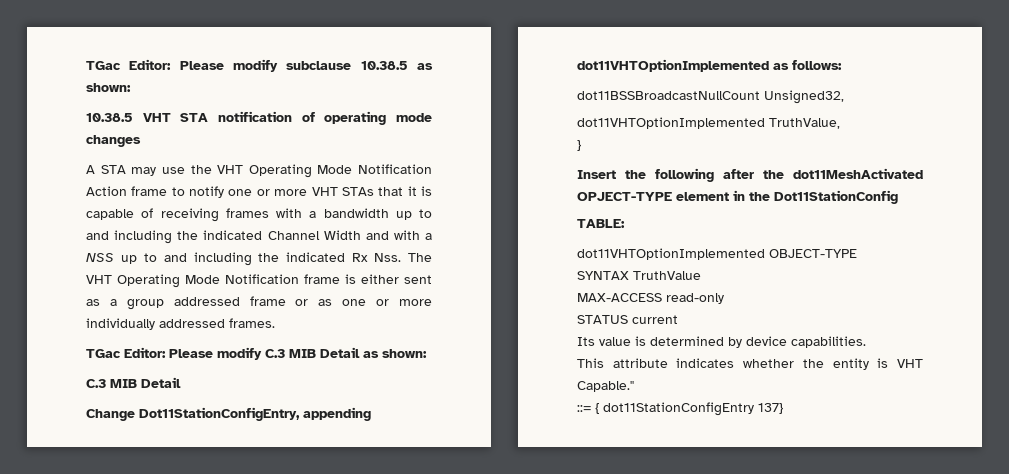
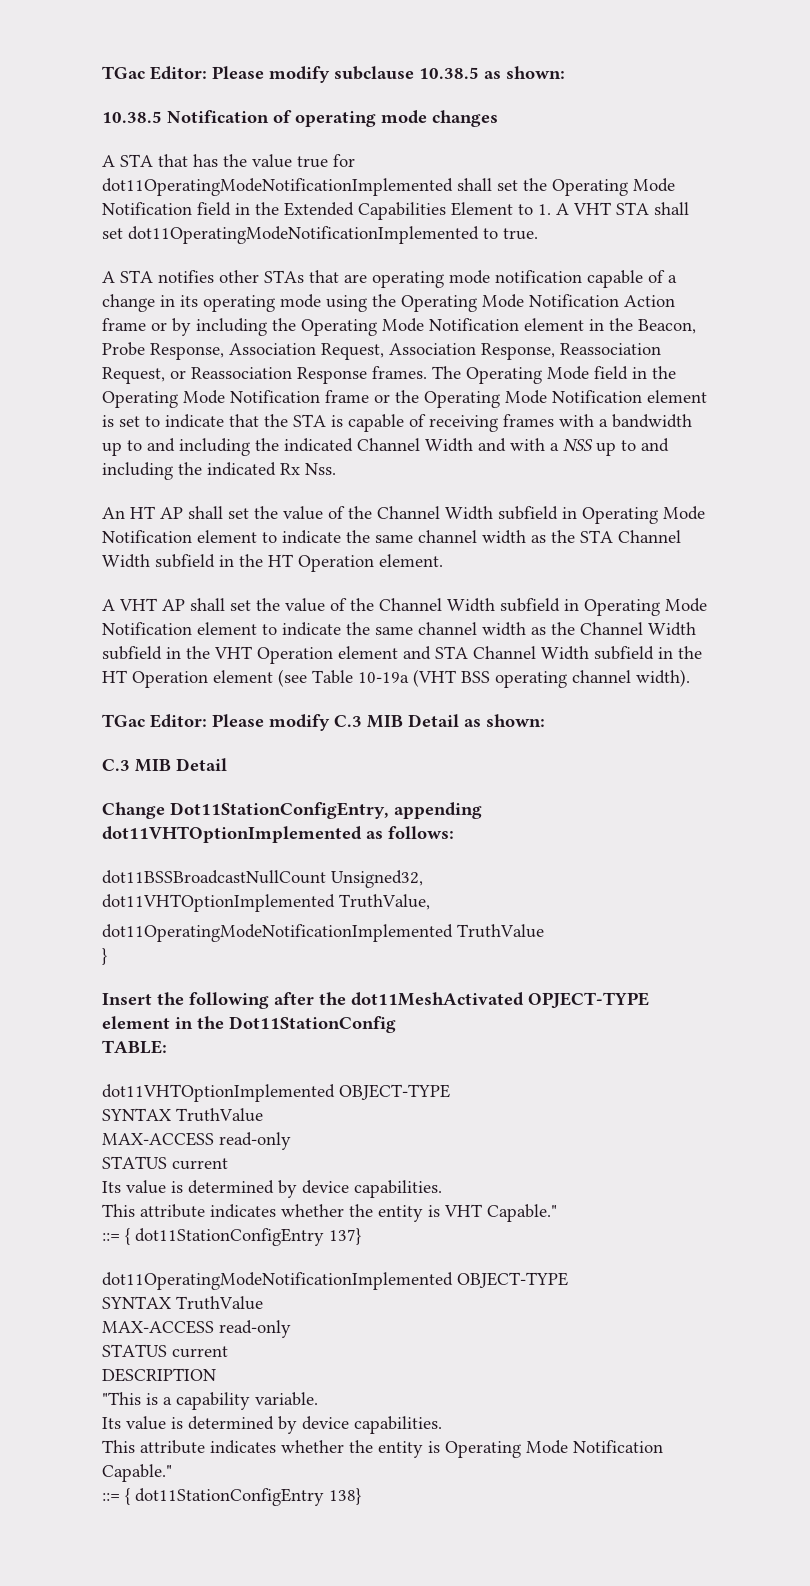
- 10.38.5 VHT STA notification of operating mode changes
+ 10.38.5 Notification of operating mode changes
- A STA may use the VHT Operating Mode Notification Action frame to notify one or more VHT STAs that it is capable of receiving frames with a bandwidth up to and including the indicated Channel Width and with a NSS up to and including the indicated Rx Nss. The VHT Operating Mode Notification frame is either sent as a group addressed frame or as one or more individually addressed frames.
+ A STA that has the value true for dot11OperatingModeNotificationImplemented shall set the Operating Mode Notification field in the Extended Capabilities Element to 1. A VHT STA shall set dot11OperatingModeNotificationImplemented to true.
+ A STA notifies other STAs that are operating mode notification capable of a change in its operating mode using the Operating Mode Notification Action frame or by including the Operating Mode Notification element in the Beacon, Probe Response, Association Request, Association Response, Reassociation Request, or Reassociation Response frames. The Operating Mode field in the Operating Mode Notification frame or the Operating Mode Notification element is set to indicate that the STA is capable of receiving frames with a bandwidth up to and including the indicated Channel Width and with a NSS up to and including the indicated Rx Nss.
+ An HT AP shall set the value of the Channel Width subfield in Operating Mode Notification element to indicate the same channel width as the STA Channel Width subfield in the HT Operation element.
+ A VHT AP shall set the value of the Channel Width subfield in Operating Mode Notification element to indicate the same channel width as the Channel Width subfield in the VHT Operation element and STA Channel Width subfield in the HT Operation element (see Table 10-19a (VHT BSS operating channel width).
+ dot11OperatingModeNotificationImplemented TruthValue
+ dot11OperatingModeNotificationImplemented OBJECT-TYPE
+ SYNTAX TruthValue
+ MAX-ACCESS read-only
+ STATUS current
+ DESCRIPTION
+ "This is a capability variable.
+ Its value is determined by device capabilities.
+ This attribute indicates whether the entity is Operating Mode Notification Capable."
+ ::= { dot11StationConfigEntry 138}

